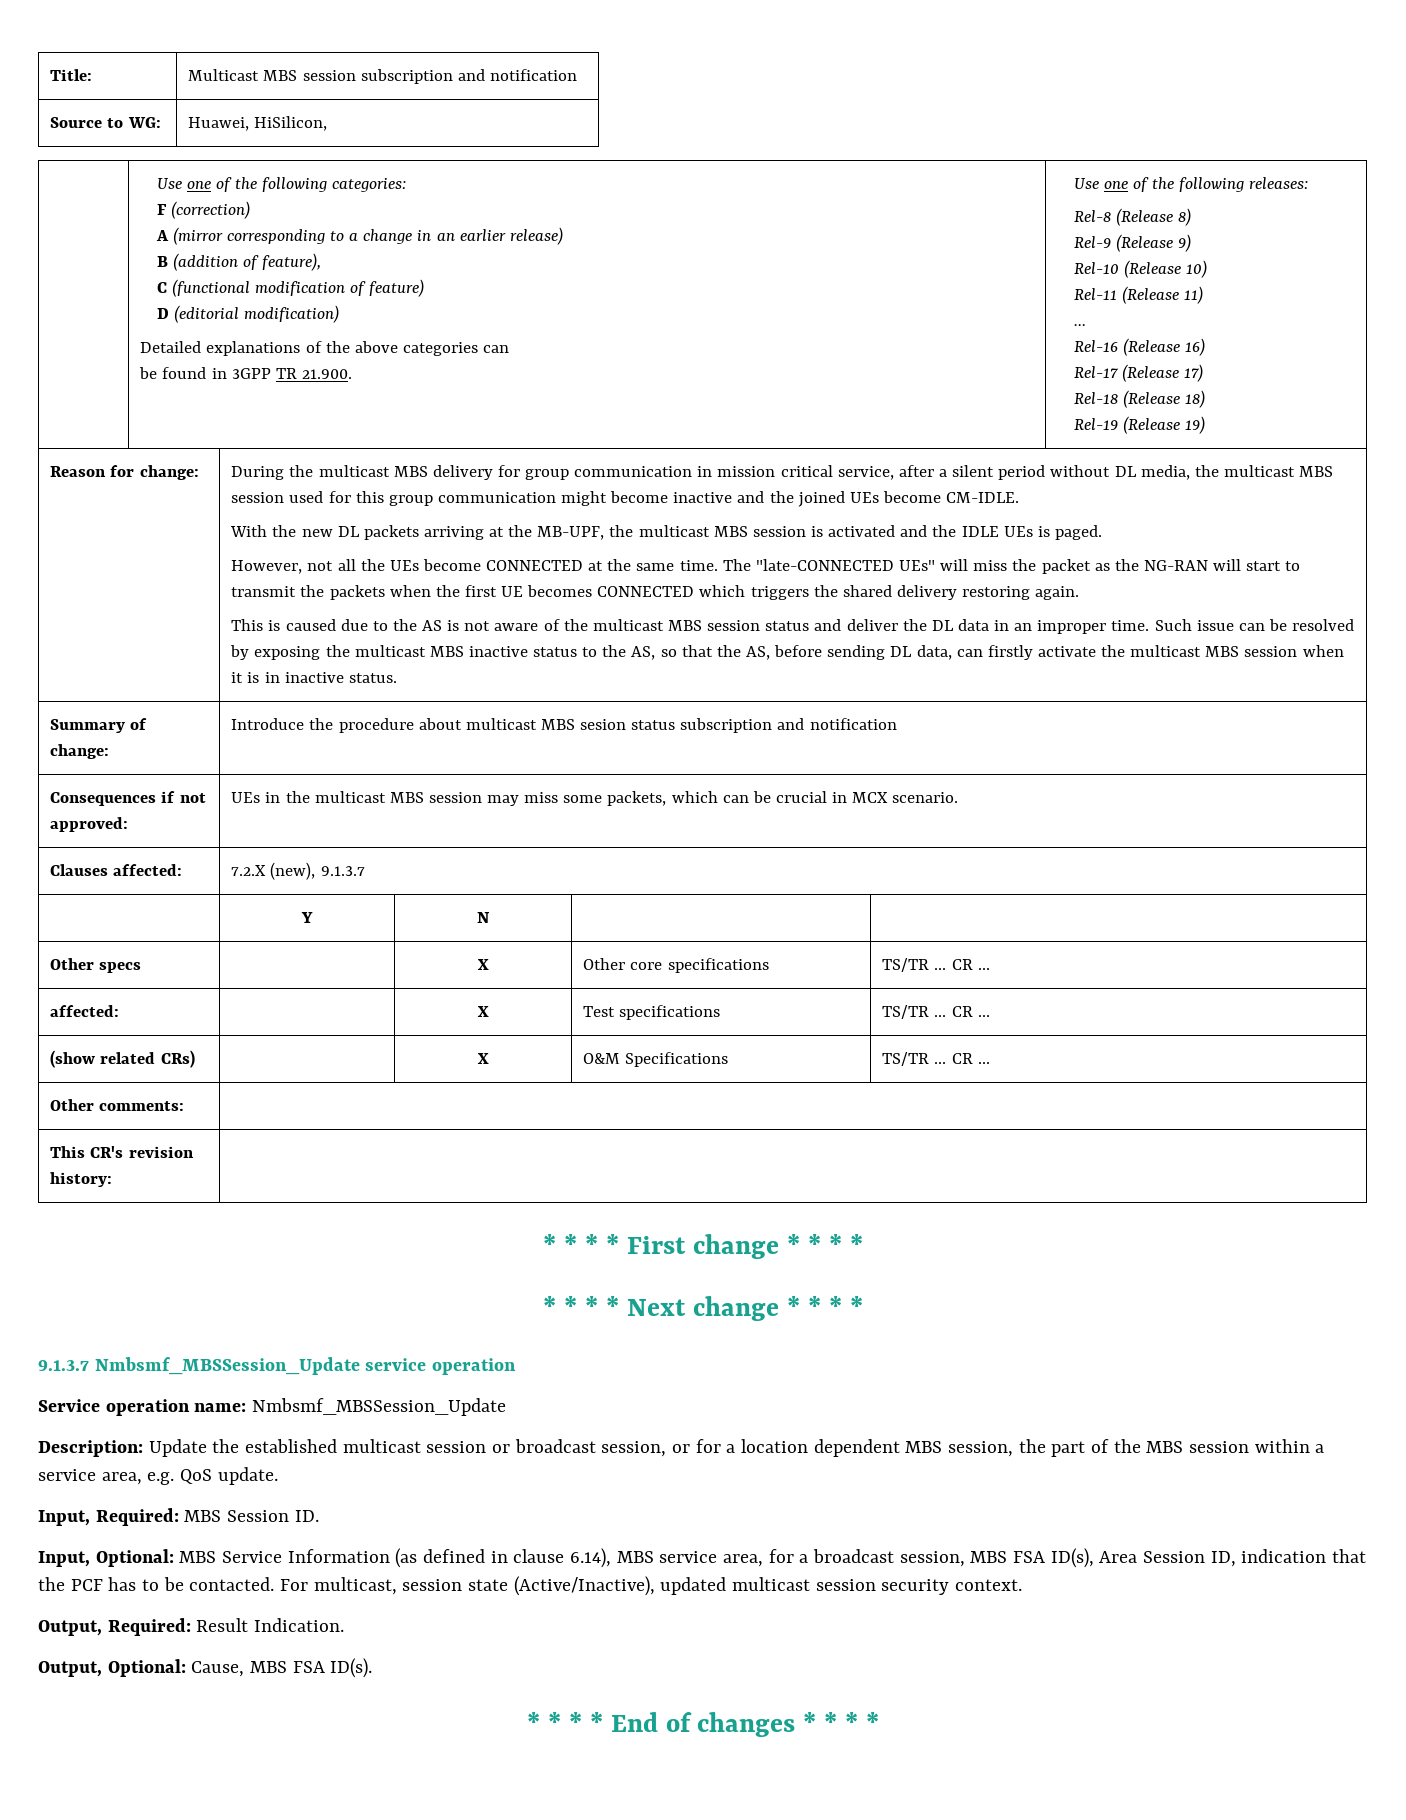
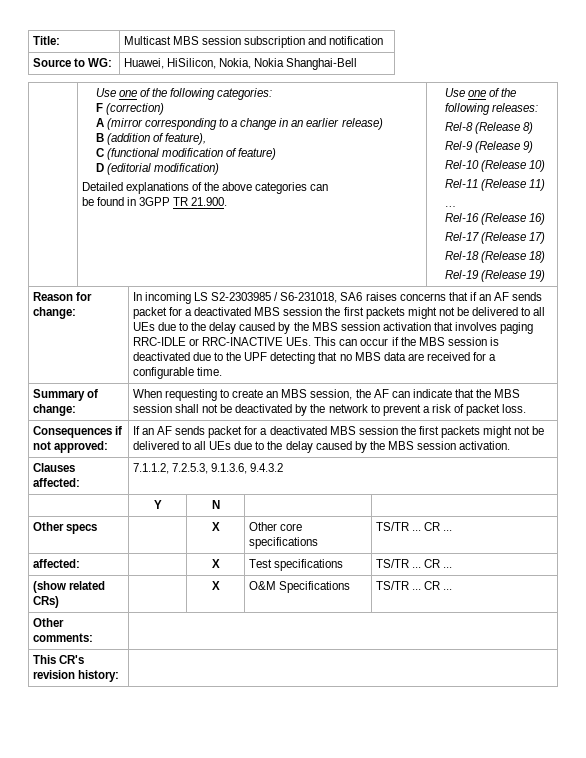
- Source to WG: | Huawei, HiSilicon,
+ Source to WG: | Huawei, HiSilicon, Nokia, Nokia Shanghai-Bell
- During the multicast MBS delivery for group communication in mission critical service, after a silent period without DL media, the multicast MBS session used for this group communication might become inactive and the joined UEs become CM-IDLE.
- With the new DL packets arriving at the MB-UPF, the multicast MBS session is activated and the IDLE UEs is paged.
- However, not all the UEs become CONNECTED at the same time. The "late-CONNECTED UEs" will miss the packet as the NG-RAN will start to transmit the packets when the first UE becomes CONNECTED which triggers the shared delivery restoring again.
- This is caused due to the AS is not aware of the multicast MBS session status and deliver the DL data in an improper time. Such issue can be resolved by exposing the multicast MBS inactive status to the AS, so that the AS, before sending DL data, can firstly activate the multicast MBS session when it is in inactive status.
- Summary of change: | Introduce the procedure about multicast MBS sesion status subscription and notification
- Consequences if not approved: | UEs in the multicast MBS session may miss some packets, which can be crucial in MCX scenario.
- Clauses affected: | 7.2.X (new), 9.1.3.7
+ In incoming LS S2-2303985 / S6-231018, SA6 raises concerns that if an AF sends packet for a deactivated MBS session the first packets might not be delivered to all UEs due to the delay caused by the MBS session activation that involves paging RRC-IDLE or RRC-INACTIVE UEs. This can occur if the MBS session is deactivated due to the UPF detecting that no MBS data are received for a configurable time.
+ Summary of change: | When requesting to create an MBS session, the AF can indicate that the MBS session shall not be deactivated by the network to prevent a risk of packet loss.
+ Consequences if not approved: | If an AF sends packet for a deactivated MBS session the first packets might not be delivered to all UEs due to the delay caused by the MBS session activation.
+ Clauses affected: | 7.1.1.2, 7.2.5.3, 9.1.3.6, 9.4.3.2
- * * * * First change * * * *
- * * * * Next change * * * *
- 9.1.3.7 Nmbsmf_MBSSession_Update service operation
- Service operation name: Nmbsmf_MBSSession_Update
- Description: Update the established multicast session or broadcast session, or for a location dependent MBS session, the part of the MBS session within a service area, e.g. QoS update.
- Input, Required: MBS Session ID.
- Input, Optional: MBS Service Information (as defined in clause 6.14), MBS service area, for a broadcast session, MBS FSA ID(s), Area Session ID, indication that the PCF has to be contacted. For multicast, session state (Active/Inactive), updated multicast session security context.
- Output, Required: Result Indication.
- Output, Optional: Cause, MBS FSA ID(s).
- * * * * End of changes * * * *

